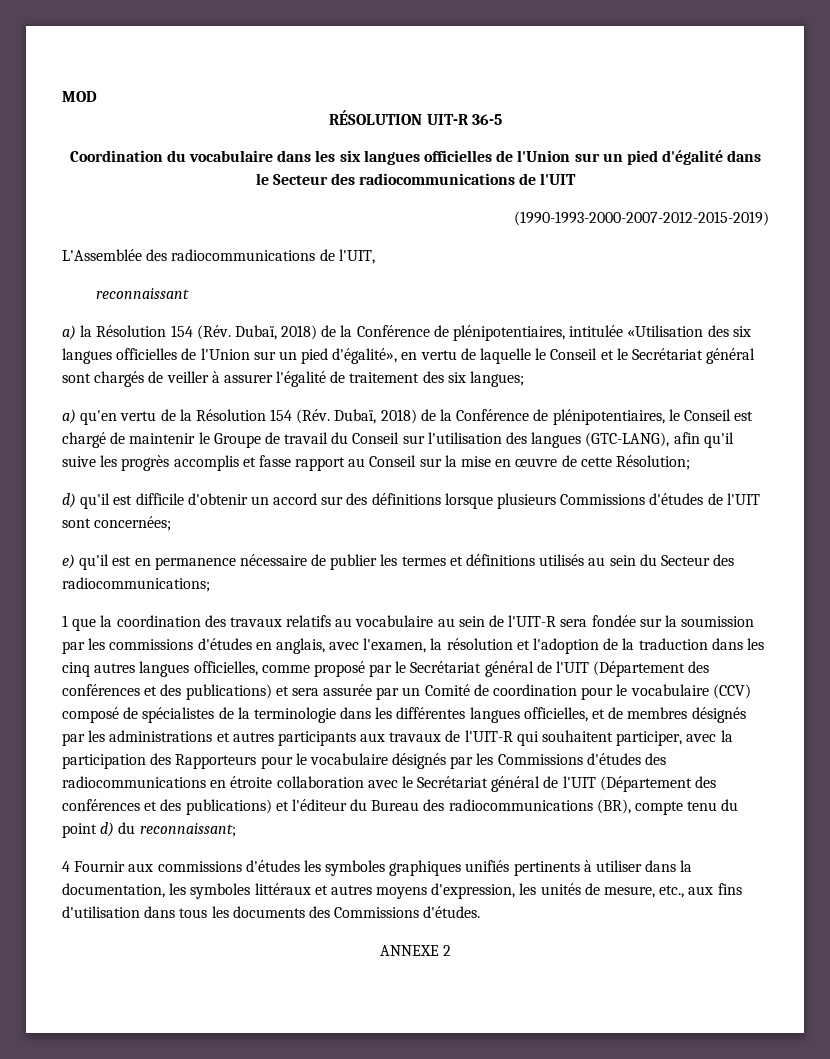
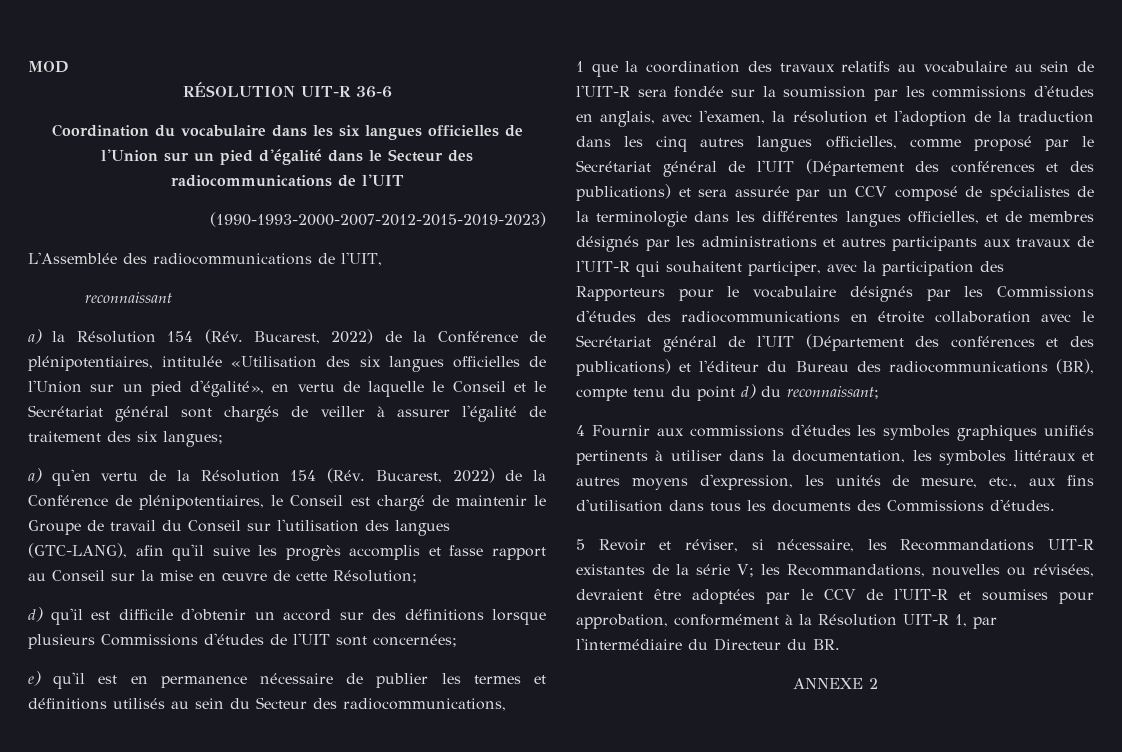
- RÉSOLUTION UIT-R 36-5
+ RÉSOLUTION UIT-R 36-6
- (1990-1993-2000-2007-2012-2015-2019)
+ (1990-1993-2000-2007-2012-2015-2019-2023)
- a) la Résolution 154 (Rév. Dubaï, 2018) de la Conférence de plénipotentiaires, intitulée «Utilisation des six langues officielles de l'Union sur un pied d'égalité», en vertu de laquelle le Conseil et le Secrétariat général sont chargés de veiller à assurer l'égalité de traitement des six langues;
+ a) la Résolution 154 (Rév. Bucarest, 2022) de la Conférence de plénipotentiaires, intitulée «Utilisation des six langues officielles de l'Union sur un pied d'égalité», en vertu de laquelle le Conseil et le Secrétariat général sont chargés de veiller à assurer l'égalité de traitement des six langues;
- a) qu'en vertu de la Résolution 154 (Rév. Dubaï, 2018) de la Conférence de plénipotentiaires, le Conseil est chargé de maintenir le Groupe de travail du Conseil sur l'utilisation des langues (GTC-LANG), afin qu'il suive les progrès accomplis et fasse rapport au Conseil sur la mise en œuvre de cette Résolution;
+ a) qu'en vertu de la Résolution 154 (Rév. Bucarest, 2022) de la Conférence de plénipotentiaires, le Conseil est chargé de maintenir le Groupe de travail du Conseil sur l'utilisation des langues (GTC-LANG), afin qu'il suive les progrès accomplis et fasse rapport au Conseil sur la mise en œuvre de cette Résolution;
- e) qu'il est en permanence nécessaire de publier les termes et définitions utilisés au sein du Secteur des radiocommunications;
+ e) qu'il est en permanence nécessaire de publier les termes et définitions utilisés au sein du Secteur des radiocommunications,
- 1 que la coordination des travaux relatifs au vocabulaire au sein de l'UIT-R sera fondée sur la soumission par les commissions d'études en anglais, avec l'examen, la résolution et l'adoption de la traduction dans les cinq autres langues officielles, comme proposé par le Secrétariat général de l'UIT (Département des conférences et des publications) et sera assurée par un Comité de coordination pour le vocabulaire (CCV) composé de spécialistes de la terminologie dans les différentes langues officielles, et de membres désignés par les administrations et autres participants aux travaux de l'UIT-R qui souhaitent participer, avec la participation des Rapporteurs pour le vocabulaire désignés par les Commissions d'études des radiocommunications en étroite collaboration avec le Secrétariat général de l'UIT (Département des conférences et des publications) et l'éditeur du Bureau des radiocommunications (BR), compte tenu du point d) du reconnaissant;
+ 1 que la coordination des travaux relatifs au vocabulaire au sein de l'UIT-R sera fondée sur la soumission par les commissions d'études en anglais, avec l'examen, la résolution et l'adoption de la traduction dans les cinq autres langues officielles, comme proposé par le Secrétariat général de l'UIT (Département des conférences et des publications) et sera assurée par un CCV composé de spécialistes de la terminologie dans les différentes langues officielles, et de membres désignés par les administrations et autres participants aux travaux de l'UIT-R qui souhaitent participer, avec la participation des Rapporteurs pour le vocabulaire désignés par les Commissions d'études des radiocommunications en étroite collaboration avec le Secrétariat général de l'UIT (Département des conférences et des publications) et l'éditeur du Bureau des radiocommunications (BR), compte tenu du point d) du reconnaissant;
+ 5 Revoir et réviser, si nécessaire, les Recommandations UIT-R existantes de la série V; les Recommandations, nouvelles ou révisées, devraient être adoptées par le CCV de l'UIT-R et soumises pour approbation, conformément à la Résolution UIT-R 1, par l'intermédiaire du Directeur du BR.

